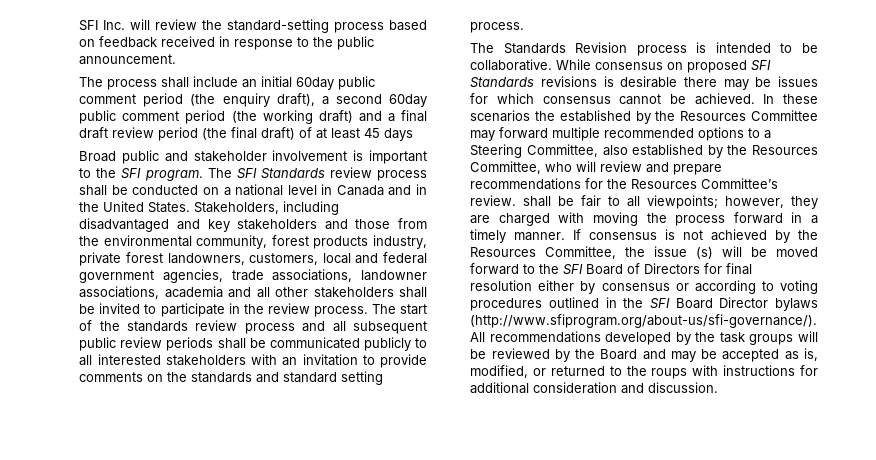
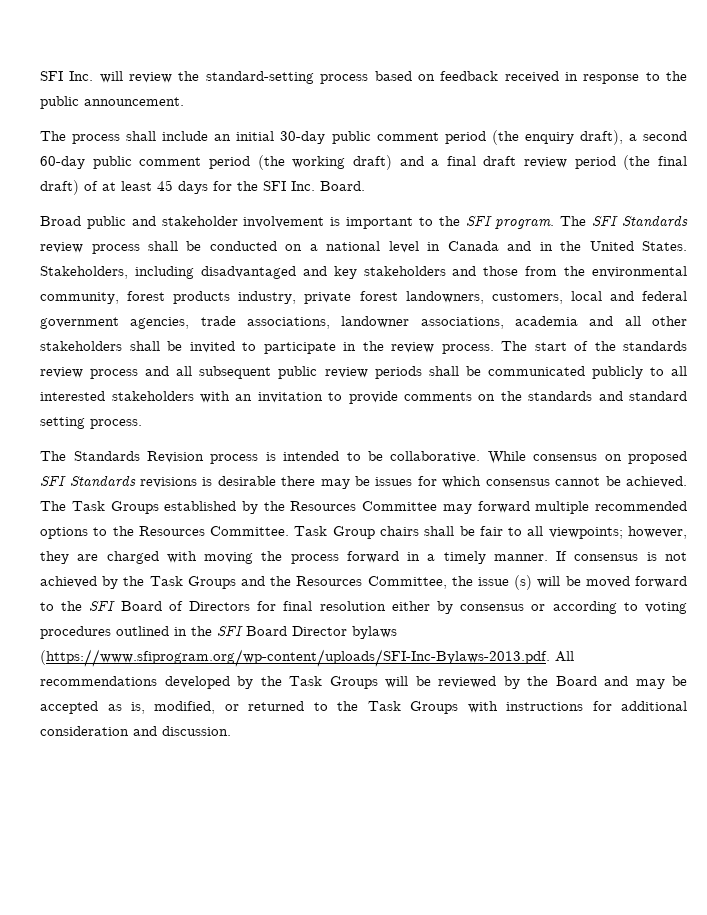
- The process shall include an initial 60day public comment period (the enquiry draft), a second 60day public comment period (the working draft) and a final draft review period (the final draft) of at least 45 days
+ The process shall include an initial 30-day public comment period (the enquiry draft), a second 60-day public comment period (the working draft) and a final draft review period (the final draft) of at least 45 days for the SFI Inc. Board.
- In these scenarios the established by the Resources Committee may forward multiple recommended options to a Steering Committee, also established by the Resources Committee, who will review and prepare recommendations for the Resources Committee’s review. shall be fair to all viewpoints; however, they are charged with moving the process forward in a timely manner.
+ The Task Groups established by the Resources Committee may forward multiple recommended options to the Resources Committee. Task Group chairs shall be fair to all viewpoints; however, they are charged with moving the process forward in a timely manner.
- If consensus is not achieved by the Resources Committee, the issue (s) will be moved forward to the SFI Board of Directors for final resolution either by consensus or according to voting procedures outlined in the SFI Board Director bylaws (http://www.sfiprogram.org/about-us/sfi-governance/). All recommendations developed by the task groups will be reviewed by the Board and may be accepted as is, modified, or returned to the roups with instructions for additional consideration and discussion.
+ If consensus is not achieved by the Task Groups and the Resources Committee, the issue (s) will be moved forward to the SFI Board of Directors for final resolution either by consensus or according to voting procedures outlined in the SFI Board Director bylaws (https://www.sfiprogram.org/wp-content/uploads/SFI-Inc-Bylaws-2013.pdf. All recommendations developed by the Task Groups will be reviewed by the Board and may be accepted as is, modified, or returned to the Task Groups with instructions for additional consideration and discussion.

